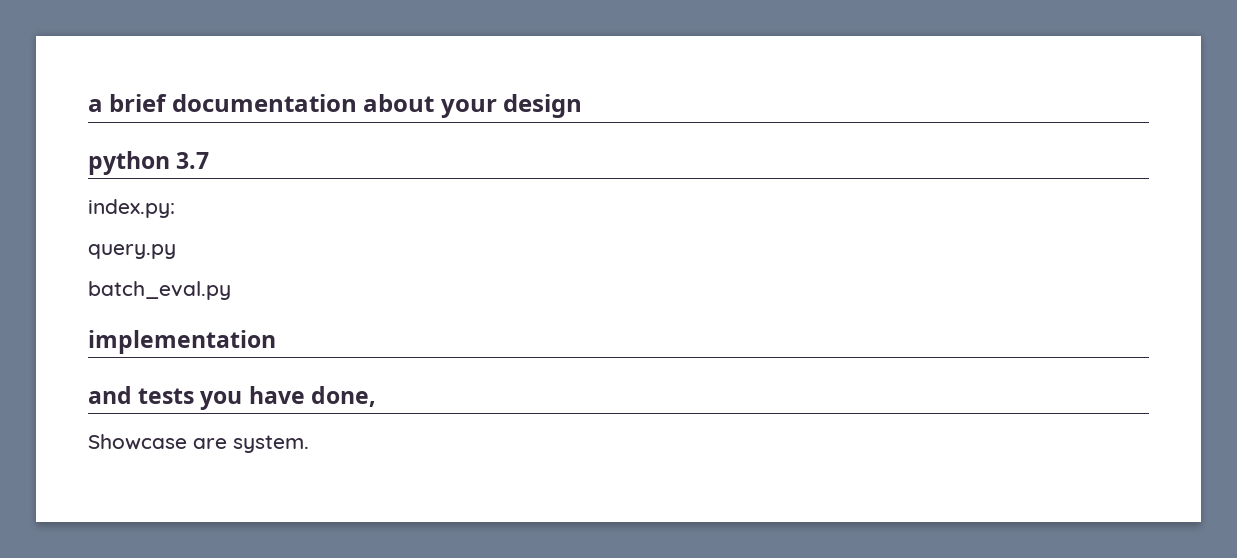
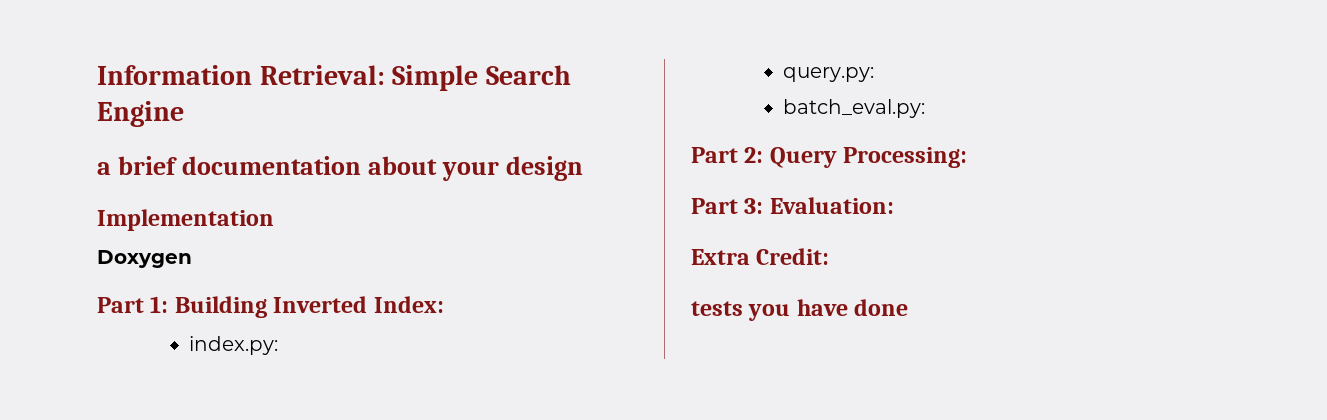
+ Information Retrieval: Simple Search Engine
- python 3.7
+ Implementation
+ Doxygen
+ Part 1: Building Inverted Index:
  index.py:
- query.py
- batch_eval.py
- implementation
- and tests you have done,
- Showcase are system.
+ query.py:
+ batch_eval.py:
+ Part 2: Query Processing:
+ Part 3: Evaluation:
+ Extra Credit:
+ tests you have done

